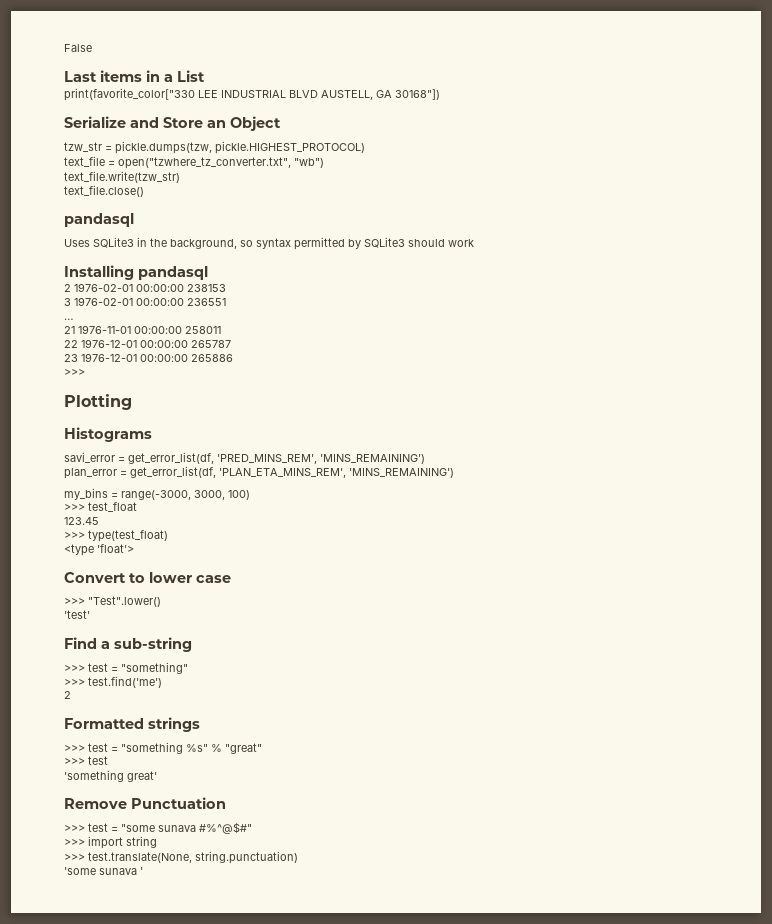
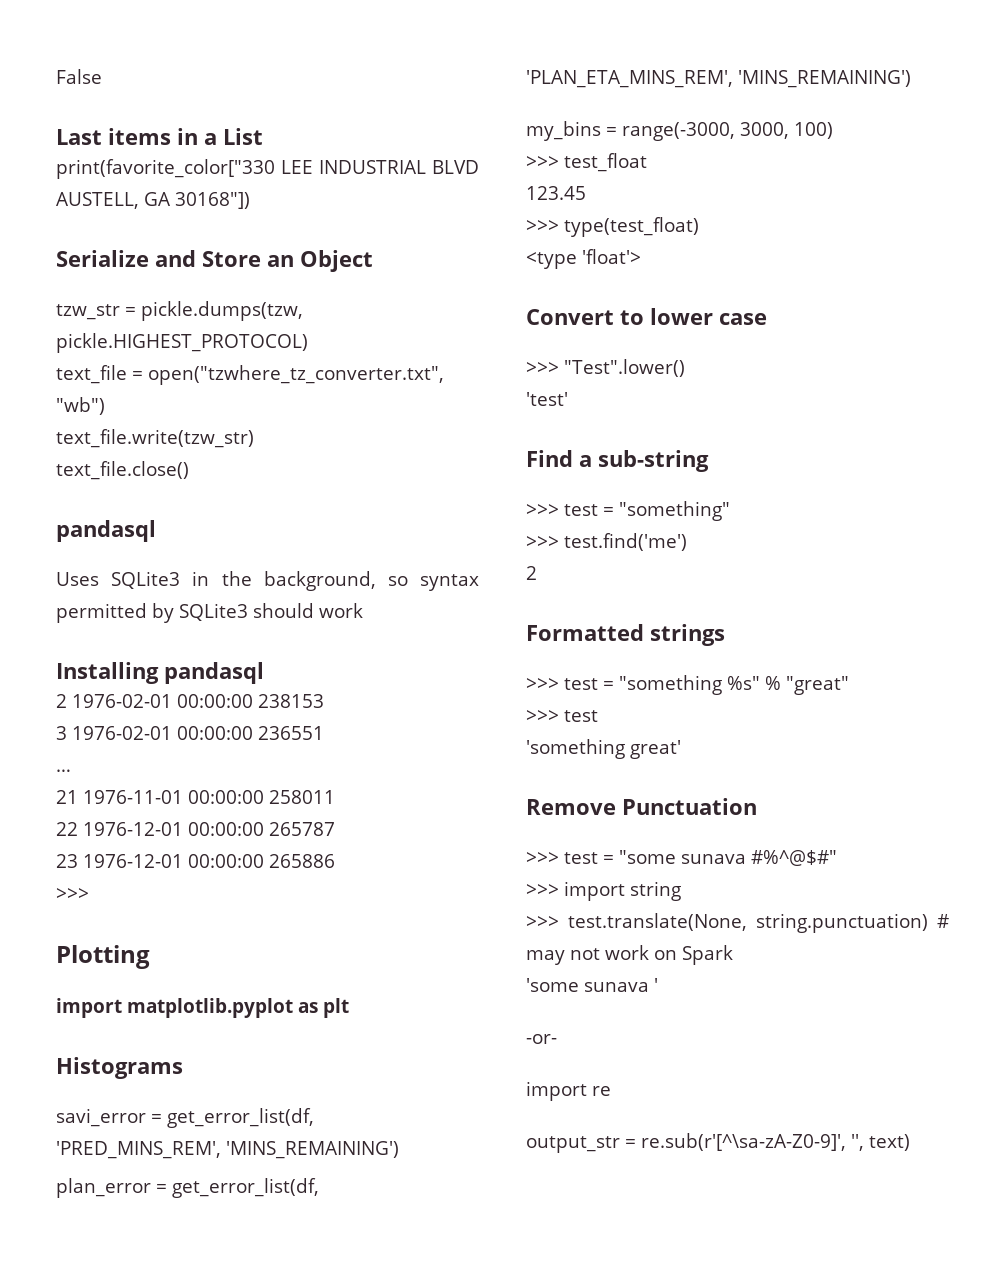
+ import matplotlib.pyplot as plt
- >>> test.translate(None, string.punctuation)
+ >>> test.translate(None, string.punctuation) # may not work on Spark
  'some sunava '
+ -or-
+ import re
+ output_str = re.sub(r'[^\sa-zA-Z0-9]', '', text)

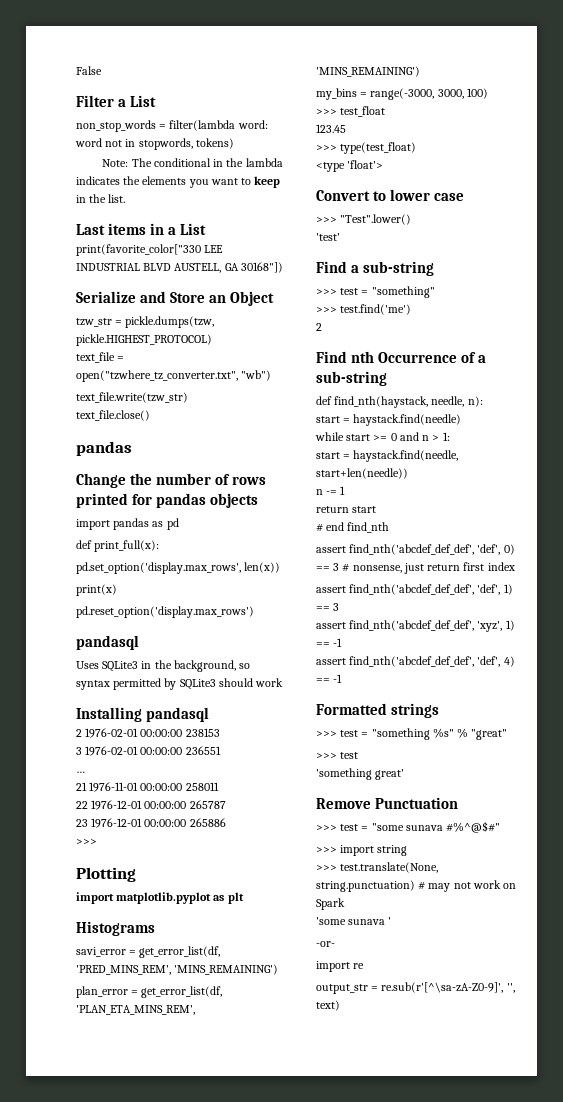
+ Filter a List
+ non_stop_words = filter(lambda word: word not in stopwords, tokens)
+ Note: The conditional in the lambda indicates the elements you want to keep in the list.
  text_file.close()
+ pandas
+ Change the number of rows printed for pandas objects
+ import pandas as pd
+ def print_full(x):
+ pd.set_option('display.max_rows', len(x))
+ print(x)
+ pd.reset_option('display.max_rows')
+ Find nth Occurrence of a sub-string
+ def find_nth(haystack, needle, n):
+ start = haystack.find(needle)
+ while start >= 0 and n > 1:
+ start = haystack.find(needle, start+len(needle))
+ n -= 1
+ return start
+ # end find_nth
+ assert find_nth('abcdef_def_def', 'def', 0) == 3 # nonsense, just return first index
+ assert find_nth('abcdef_def_def', 'def', 1) == 3
+ assert find_nth('abcdef_def_def', 'xyz', 1) == -1
+ assert find_nth('abcdef_def_def', 'def', 4) == -1

